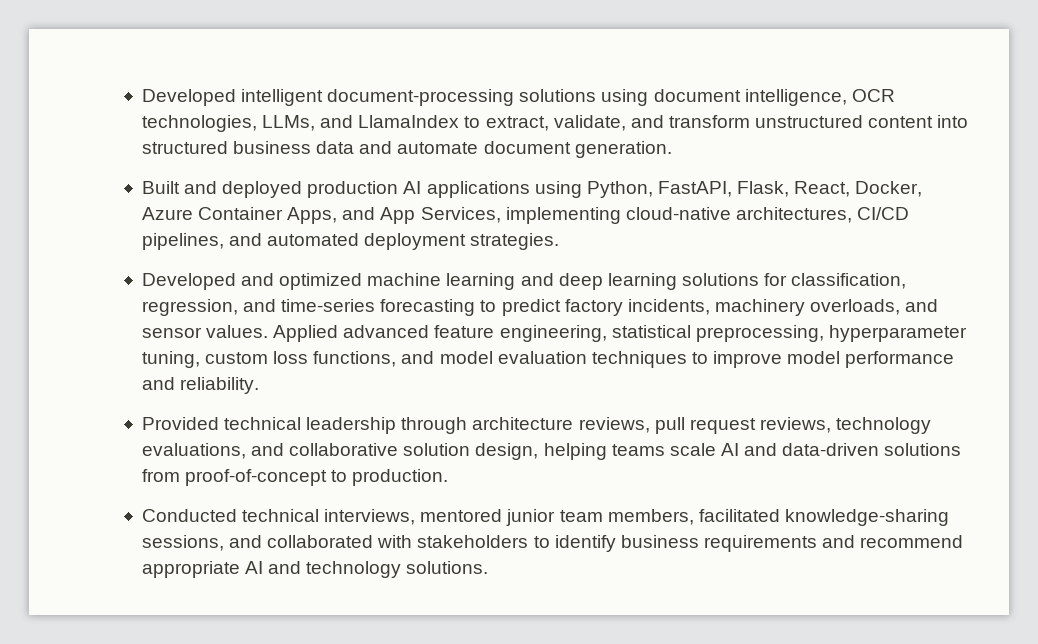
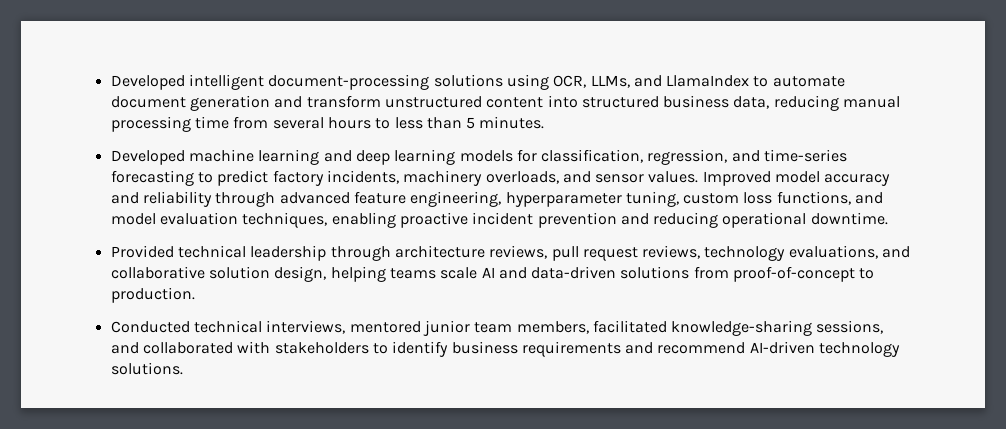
- Developed intelligent document-processing solutions using document intelligence, OCR technologies, LLMs, and LlamaIndex to extract, validate, and transform unstructured content into structured business data and automate document generation.
- Built and deployed production AI applications using Python, FastAPI, Flask, React, Docker, Azure Container Apps, and App Services, implementing cloud-native architectures, CI/CD pipelines, and automated deployment strategies.
- Developed and optimized machine learning and deep learning solutions for classification, regression, and time-series forecasting to predict factory incidents, machinery overloads, and sensor values.
+ Developed intelligent document-processing solutions using OCR, LLMs, and LlamaIndex to automate document generation and transform unstructured content into structured business data, reducing manual processing time from several hours to less than 5 minutes.
+ Developed machine learning and deep learning models for classification, regression, and time-series forecasting to predict factory incidents, machinery overloads, and sensor values.
- Applied advanced feature engineering, statistical preprocessing, hyperparameter tuning, custom loss functions, and model evaluation techniques to improve model performance and reliability.
+ Improved model accuracy and reliability through advanced feature engineering, hyperparameter tuning, custom loss functions, and model evaluation techniques, enabling proactive incident prevention and reducing operational downtime.
- Conducted technical interviews, mentored junior team members, facilitated knowledge-sharing sessions, and collaborated with stakeholders to identify business requirements and recommend appropriate AI and technology solutions.
+ Conducted technical interviews, mentored junior team members, facilitated knowledge-sharing sessions, and collaborated with stakeholders to identify business requirements and recommend AI-driven technology solutions.

